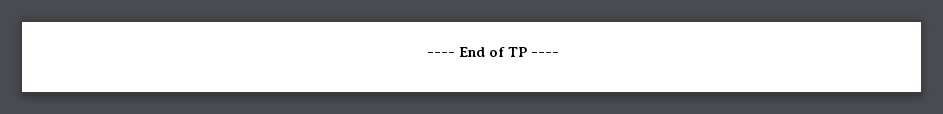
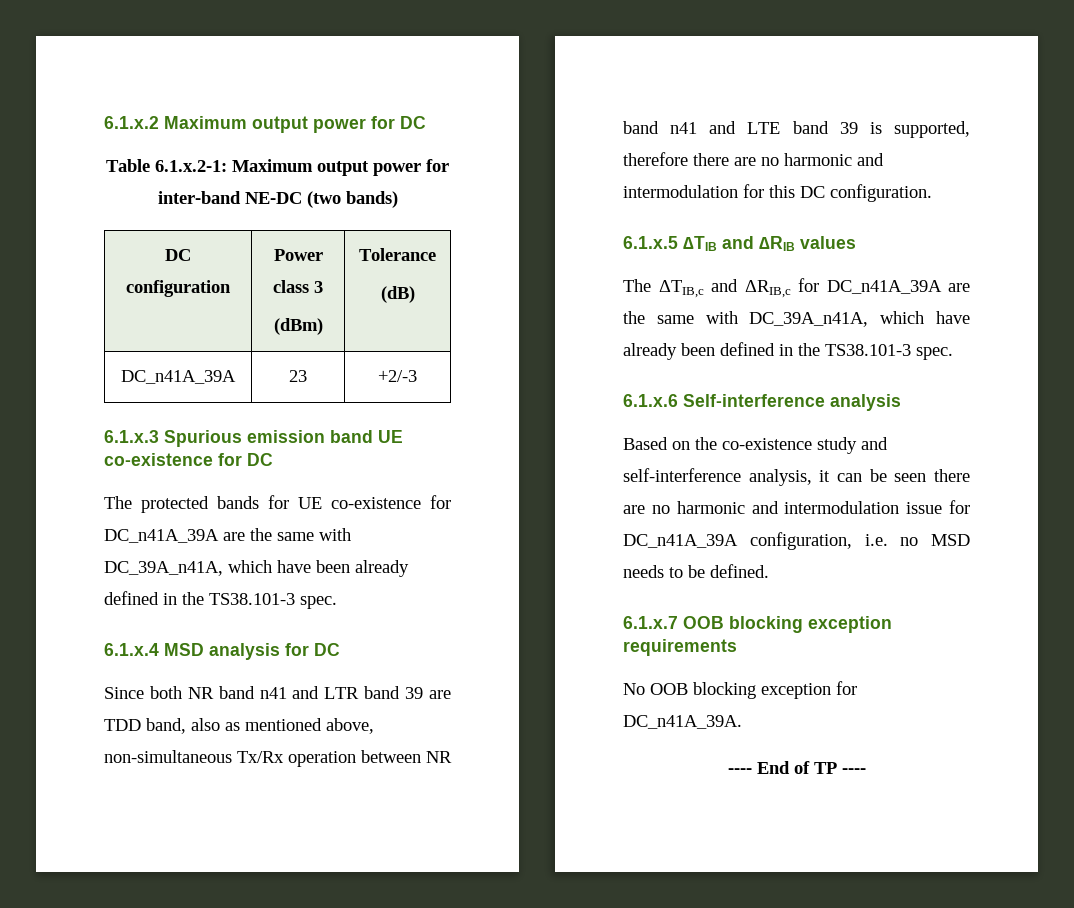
+ 6.1.x.2 Maximum output power for DC
+ Table 6.1.x.2-1: Maximum output power for inter-band NE-DC (two bands)
+ DC configuration | Power class 3
+ (dBm) | Tolerance
+ (dB)
+ DC_n41A_39A | 23 | +2/-3
+ 6.1.x.3 Spurious emission band UE co-existence for DC
+ The protected bands for UE co-existence for DC_n41A_39A are the same with DC_39A_n41A, which have been already defined in the TS38.101-3 spec.
+ 6.1.x.4 MSD analysis for DC
+ Since both NR band n41 and LTR band 39 are TDD band, also as mentioned above, non-simultaneous Tx/Rx operation between NR band n41 and LTE band 39 is supported, therefore there are no harmonic and intermodulation for this DC configuration.
+ 6.1.x.5 ∆TIB and ∆RIB values
+ The ΔTIB,c and ΔRIB,c for DC_n41A_39A are the same with DC_39A_n41A, which have already been defined in the TS38.101-3 spec.
+ 6.1.x.6 Self-interference analysis
+ Based on the co-existence study and self-interference analysis, it can be seen there are no harmonic and intermodulation issue for DC_n41A_39A configuration, i.e. no MSD needs to be defined.
+ 6.1.x.7 OOB blocking exception requirements
+ No OOB blocking exception for DC_n41A_39A.

